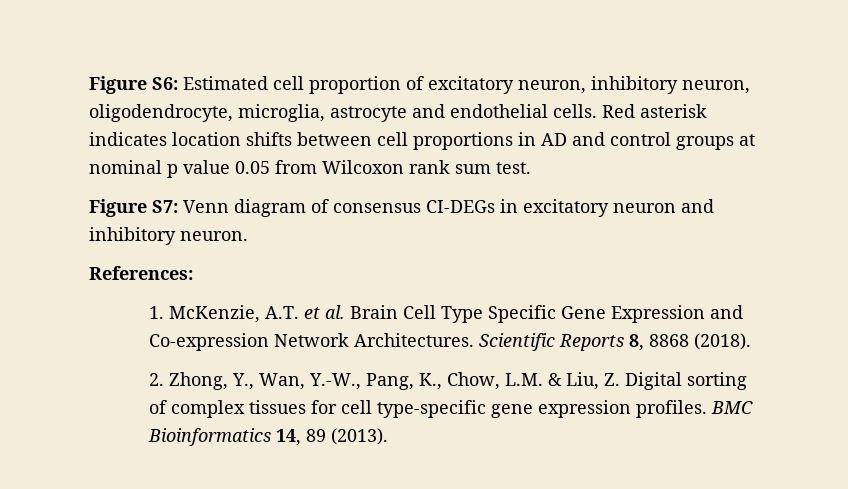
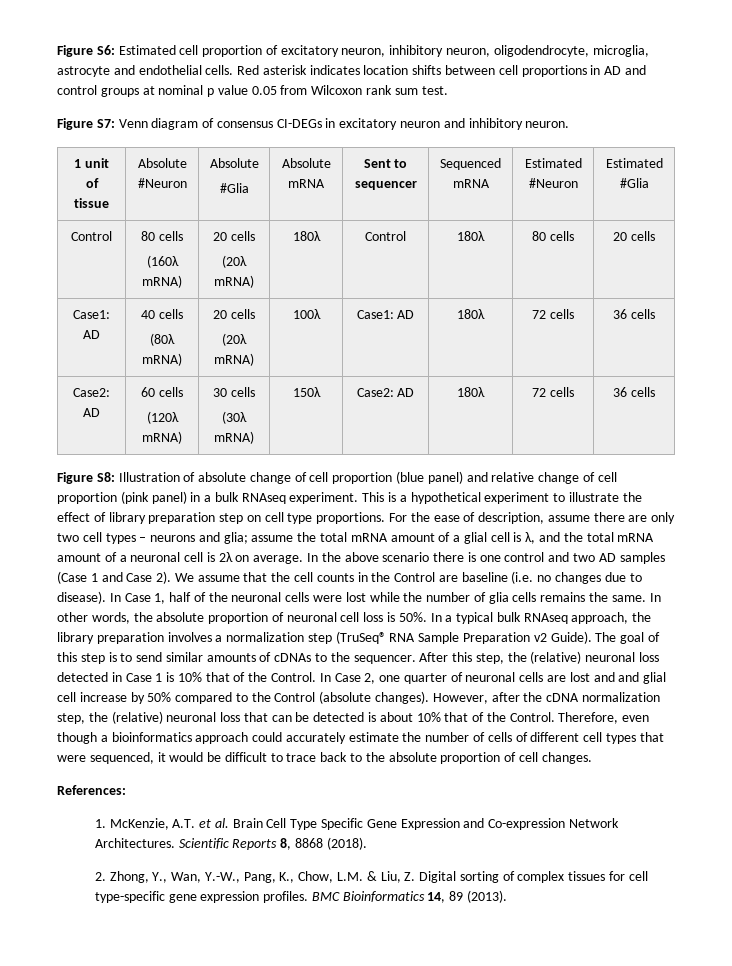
+ 1 unit of tissue | Absolute #Neuron | Absolute
+ #Glia | Absolute mRNA | Sent to sequencer | Sequenced mRNA | Estimated #Neuron | Estimated #Glia
+ Control | 80 cells
+ (160λ mRNA) | 20 cells
+ (20λ mRNA) | 180λ | Control | 180λ | 80 cells | 20 cells
+ Case1: AD | 40 cells
+ (80λ mRNA) | 20 cells
+ (20λ mRNA) | 100λ | Case1: AD | 180λ | 72 cells | 36 cells
+ Case2: AD | 60 cells
+ (120λ mRNA) | 30 cells
+ (30λ mRNA) | 150λ | Case2: AD | 180λ | 72 cells | 36 cells
+ Figure S8: Illustration of absolute change of cell proportion (blue panel) and relative change of cell proportion (pink panel) in a bulk RNAseq experiment. This is a hypothetical experiment to illustrate the effect of library preparation step on cell type proportions. For the ease of description, assume there are only two cell types – neurons and glia; assume the total mRNA amount of a glial cell is λ, and the total mRNA amount of a neuronal cell is 2λ on average. In the above scenario there is one control and two AD samples (Case 1 and Case 2). We assume that the cell counts in the Control are baseline (i.e. no changes due to disease). In Case 1, half of the neuronal cells were lost while the number of glia cells remains the same. In other words, the absolute proportion of neuronal cell loss is 50%. In a typical bulk RNAseq approach, the library preparation involves a normalization step (TruSeq® RNA Sample Preparation v2 Guide). The goal of this step is to send similar amounts of cDNAs to the sequencer. After this step, the (relative) neuronal loss detected in Case 1 is 10% that of the Control. In Case 2, one quarter of neuronal cells are lost and and glial cell increase by 50% compared to the Control (absolute changes). However, after the cDNA normalization step, the (relative) neuronal loss that can be detected is about 10% that of the Control. Therefore, even though a bioinformatics approach could accurately estimate the number of cells of different cell types that were sequenced, it would be difficult to trace back to the absolute proportion of cell changes.

